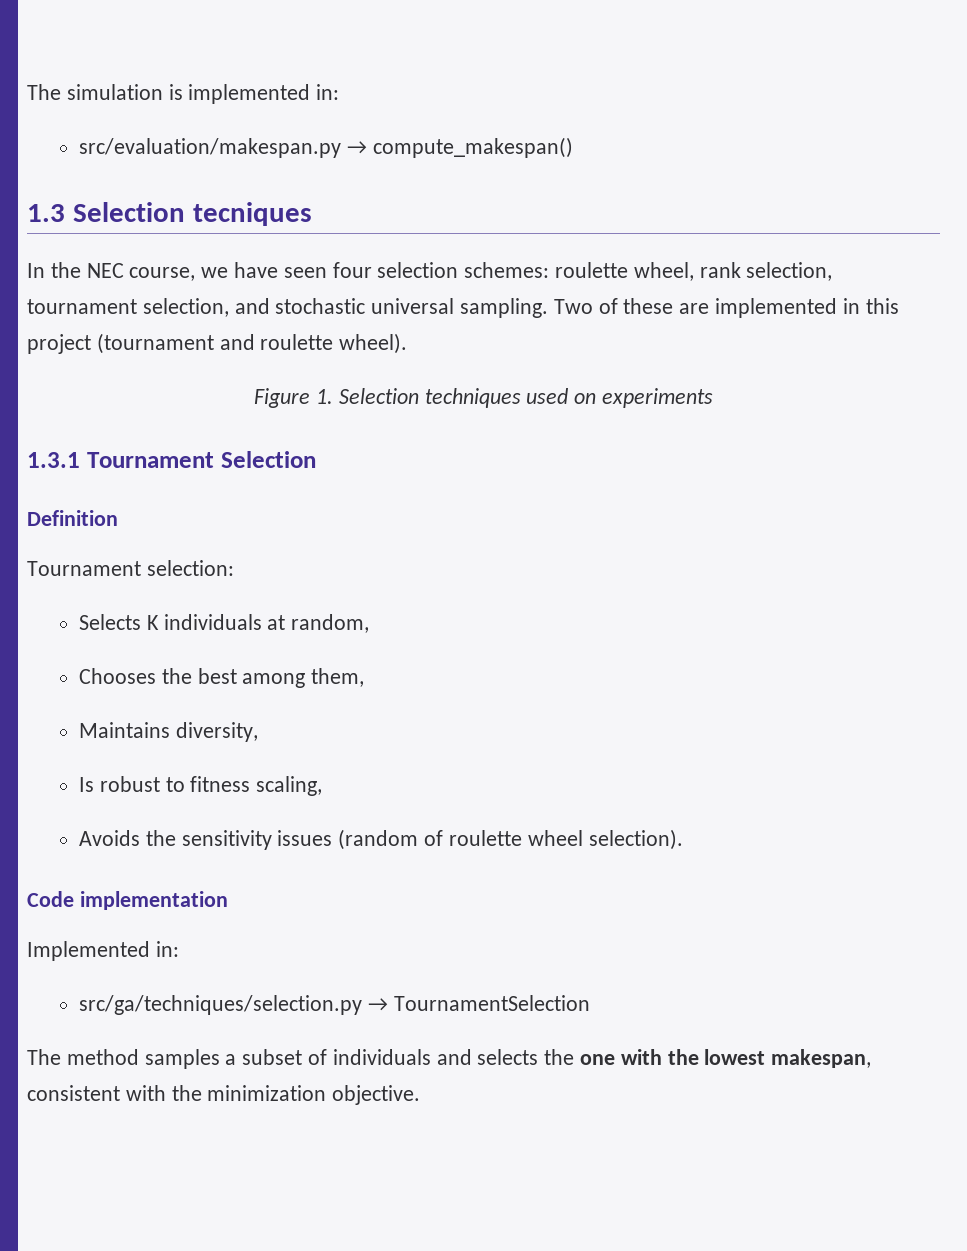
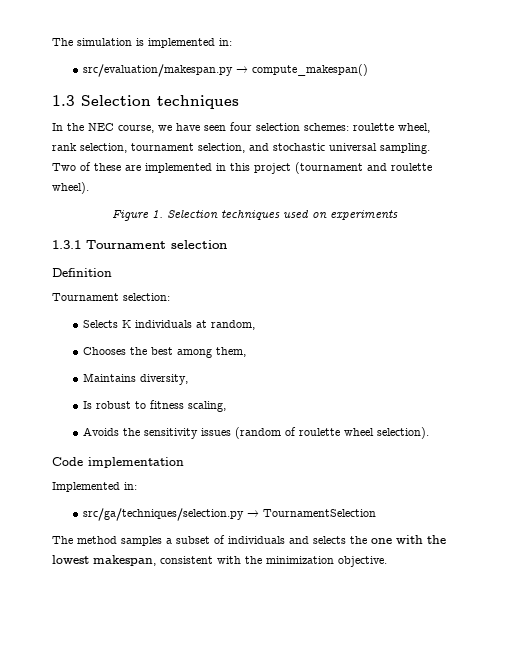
- 1.3 Selection tecniques
+ 1.3 Selection techniques
- 1.3.1 Tournament Selection
+ 1.3.1 Tournament selection

